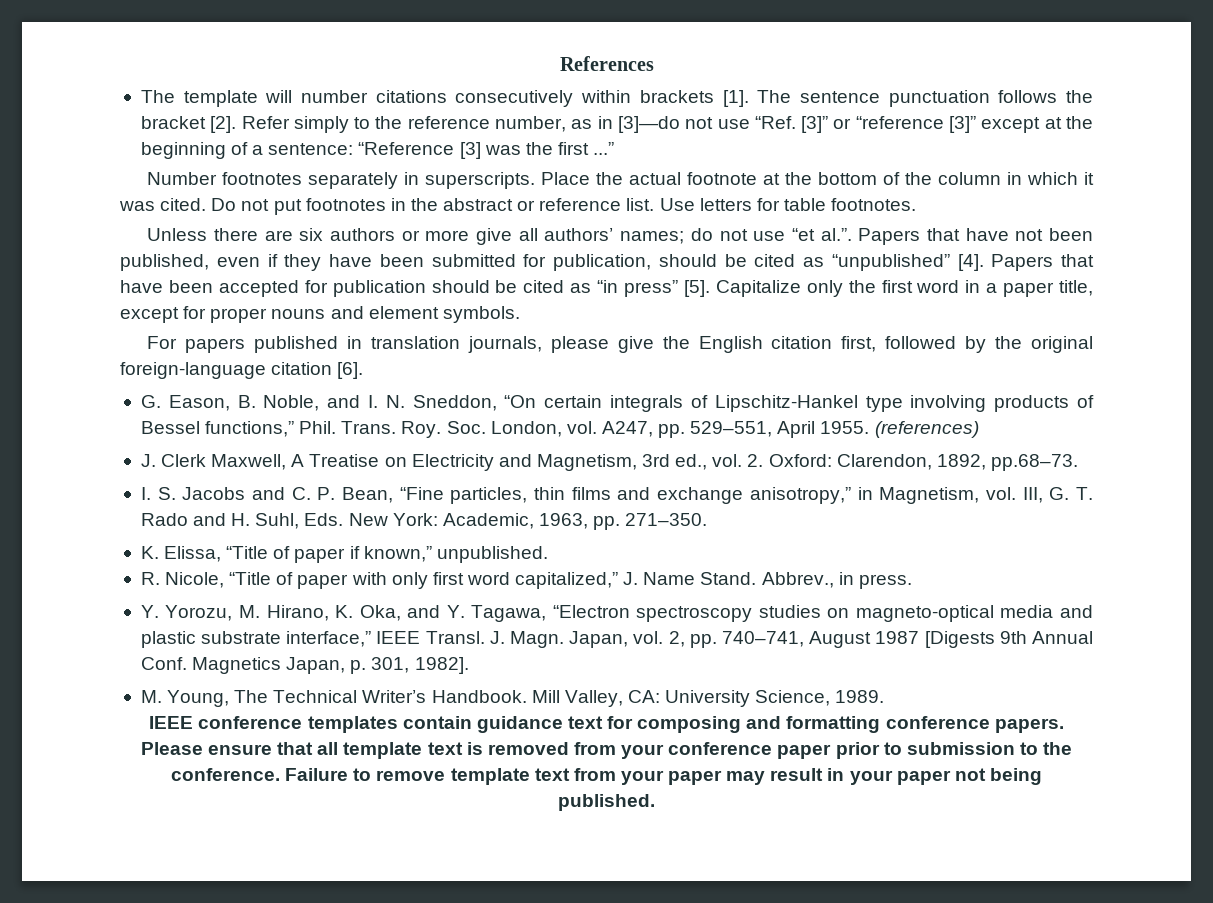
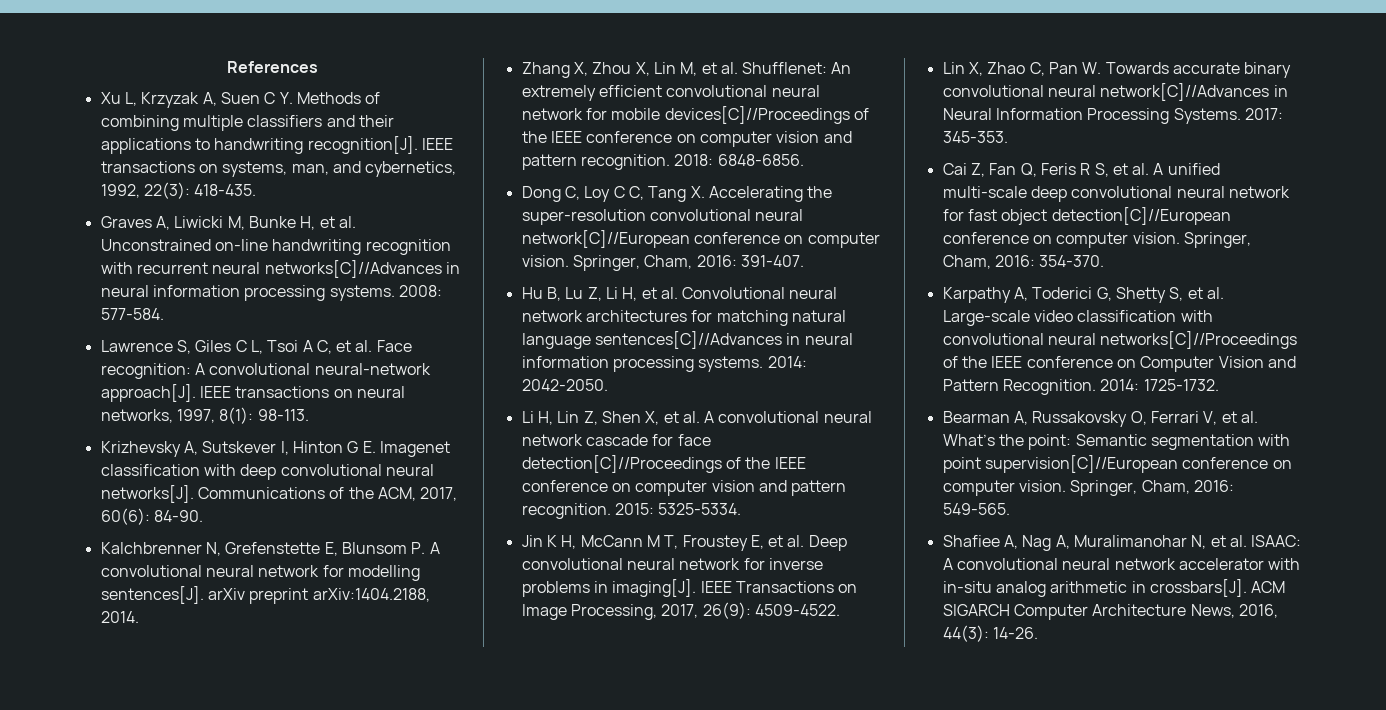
- The template will number citations consecutively within brackets [1]. The sentence punctuation follows the bracket [2]. Refer simply to the reference number, as in [3]—do not use “Ref. [3]” or “reference [3]” except at the beginning of a sentence: “Reference [3] was the first ...”
- Number footnotes separately in superscripts. Place the actual footnote at the bottom of the column in which it was cited. Do not put footnotes in the abstract or reference list. Use letters for table footnotes.
- Unless there are six authors or more give all authors’ names; do not use “et al.”. Papers that have not been published, even if they have been submitted for publication, should be cited as “unpublished” [4]. Papers that have been accepted for publication should be cited as “in press” [5]. Capitalize only the first word in a paper title, except for proper nouns and element symbols.
- For papers published in translation journals, please give the English citation first, followed by the original foreign-language citation [6].
- G. Eason, B. Noble, and I. N. Sneddon, “On certain integrals of Lipschitz-Hankel type involving products of Bessel functions,” Phil. Trans. Roy. Soc. London, vol. A247, pp. 529–551, April 1955. (references)
- J. Clerk Maxwell, A Treatise on Electricity and Magnetism, 3rd ed., vol. 2. Oxford: Clarendon, 1892, pp.68–73.
- I. S. Jacobs and C. P. Bean, “Fine particles, thin films and exchange anisotropy,” in Magnetism, vol. III, G. T. Rado and H. Suhl, Eds. New York: Academic, 1963, pp. 271–350.
- K. Elissa, “Title of paper if known,” unpublished.
- R. Nicole, “Title of paper with only first word capitalized,” J. Name Stand. Abbrev., in press.
- Y. Yorozu, M. Hirano, K. Oka, and Y. Tagawa, “Electron spectroscopy studies on magneto-optical media and plastic substrate interface,” IEEE Transl. J. Magn. Japan, vol. 2, pp. 740–741, August 1987 [Digests 9th Annual Conf. Magnetics Japan, p. 301, 1982].
- M. Young, The Technical Writer’s Handbook. Mill Valley, CA: University Science, 1989.
- IEEE conference templates contain guidance text for composing and formatting conference papers. Please ensure that all template text is removed from your conference paper prior to submission to the conference. Failure to remove template text from your paper may result in your paper not being published.
+ Xu L, Krzyzak A, Suen C Y. Methods of combining multiple classifiers and their applications to handwriting recognition[J]. IEEE transactions on systems, man, and cybernetics, 1992, 22(3): 418-435.
+ Graves A, Liwicki M, Bunke H, et al. Unconstrained on-line handwriting recognition with recurrent neural networks[C]//Advances in neural information processing systems. 2008: 577-584.
+ Lawrence S, Giles C L, Tsoi A C, et al. Face recognition: A convolutional neural-network approach[J]. IEEE transactions on neural networks, 1997, 8(1): 98-113.
+ Krizhevsky A, Sutskever I, Hinton G E. Imagenet classification with deep convolutional neural networks[J]. Communications of the ACM, 2017, 60(6): 84-90.
+ Kalchbrenner N, Grefenstette E, Blunsom P. A convolutional neural network for modelling sentences[J]. arXiv preprint arXiv:1404.2188, 2014.
+ Zhang X, Zhou X, Lin M, et al. Shufflenet: An extremely efficient convolutional neural network for mobile devices[C]//Proceedings of the IEEE conference on computer vision and pattern recognition. 2018: 6848-6856.
+ Dong C, Loy C C, Tang X. Accelerating the super-resolution convolutional neural network[C]//European conference on computer vision. Springer, Cham, 2016: 391-407.
+ Hu B, Lu Z, Li H, et al. Convolutional neural network architectures for matching natural language sentences[C]//Advances in neural information processing systems. 2014: 2042-2050.
+ Li H, Lin Z, Shen X, et al. A convolutional neural network cascade for face detection[C]//Proceedings of the IEEE conference on computer vision and pattern recognition. 2015: 5325-5334.
+ Jin K H, McCann M T, Froustey E, et al. Deep convolutional neural network for inverse problems in imaging[J]. IEEE Transactions on Image Processing, 2017, 26(9): 4509-4522.
+ Lin X, Zhao C, Pan W. Towards accurate binary convolutional neural network[C]//Advances in Neural Information Processing Systems. 2017: 345-353.
+ Cai Z, Fan Q, Feris R S, et al. A unified multi-scale deep convolutional neural network for fast object detection[C]//European conference on computer vision. Springer, Cham, 2016: 354-370.
+ Karpathy A, Toderici G, Shetty S, et al. Large-scale video classification with convolutional neural networks[C]//Proceedings of the IEEE conference on Computer Vision and Pattern Recognition. 2014: 1725-1732.
+ Bearman A, Russakovsky O, Ferrari V, et al. What’s the point: Semantic segmentation with point supervision[C]//European conference on computer vision. Springer, Cham, 2016: 549-565.
+ Shafiee A, Nag A, Muralimanohar N, et al. ISAAC: A convolutional neural network accelerator with in-situ analog arithmetic in crossbars[J]. ACM SIGARCH Computer Architecture News, 2016, 44(3): 14-26.

